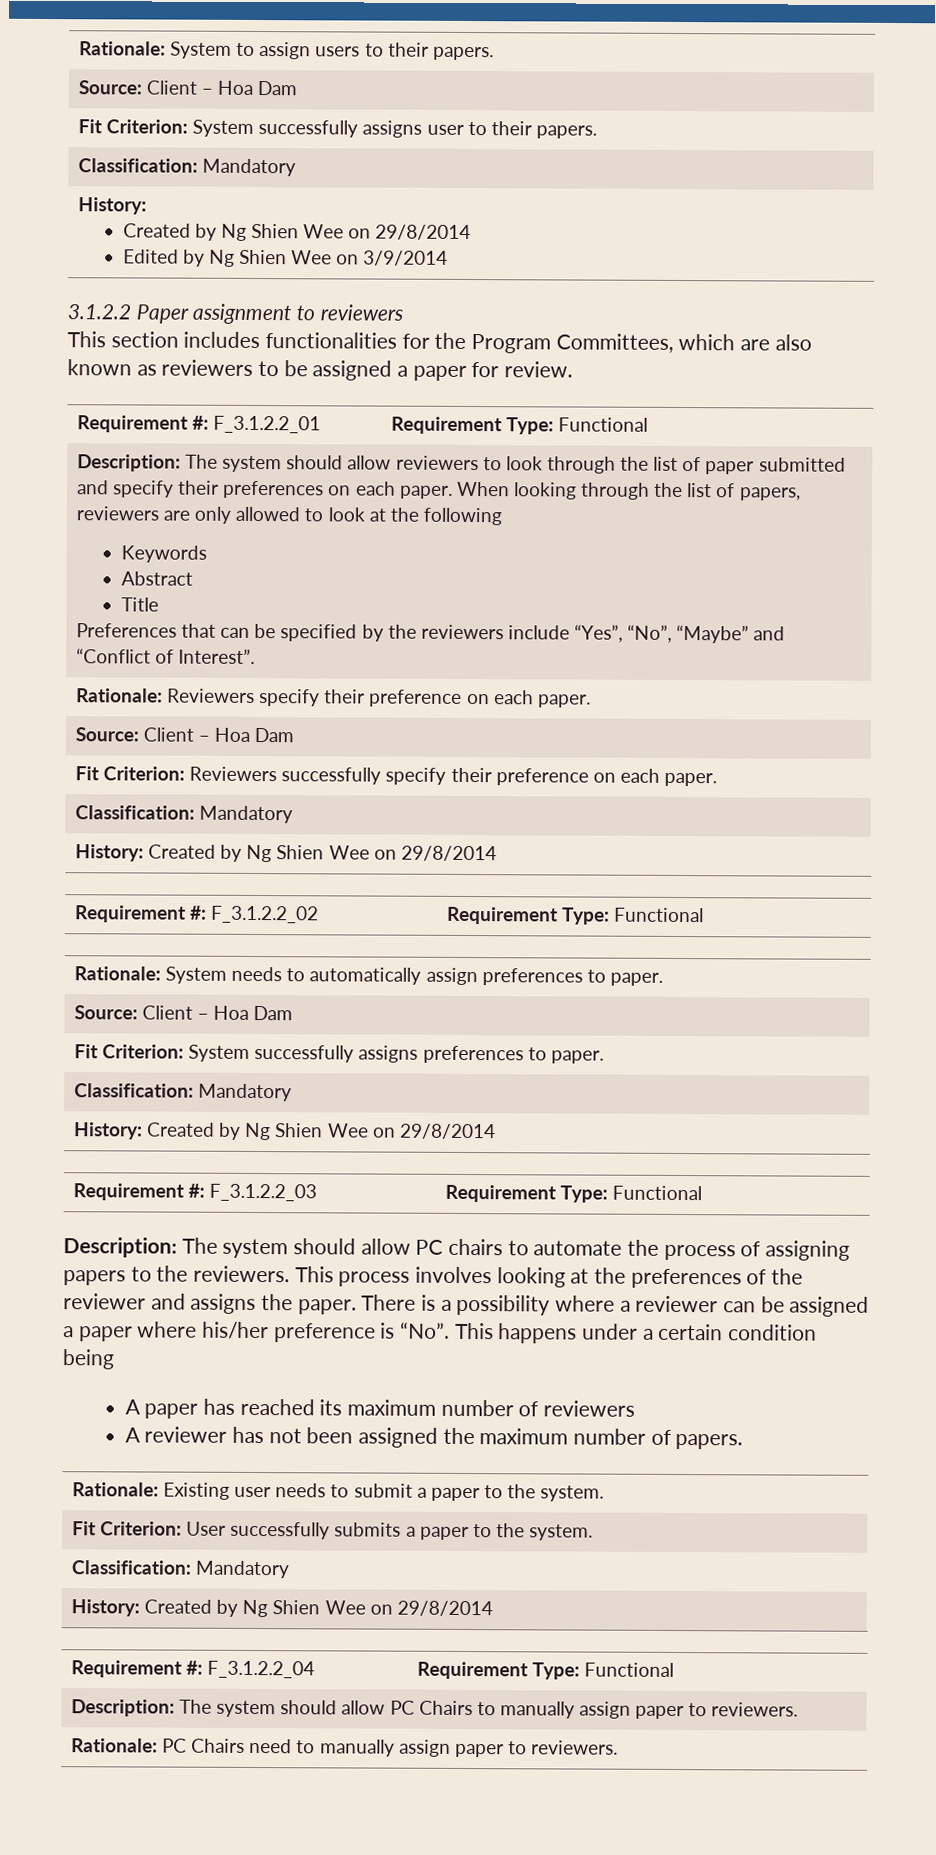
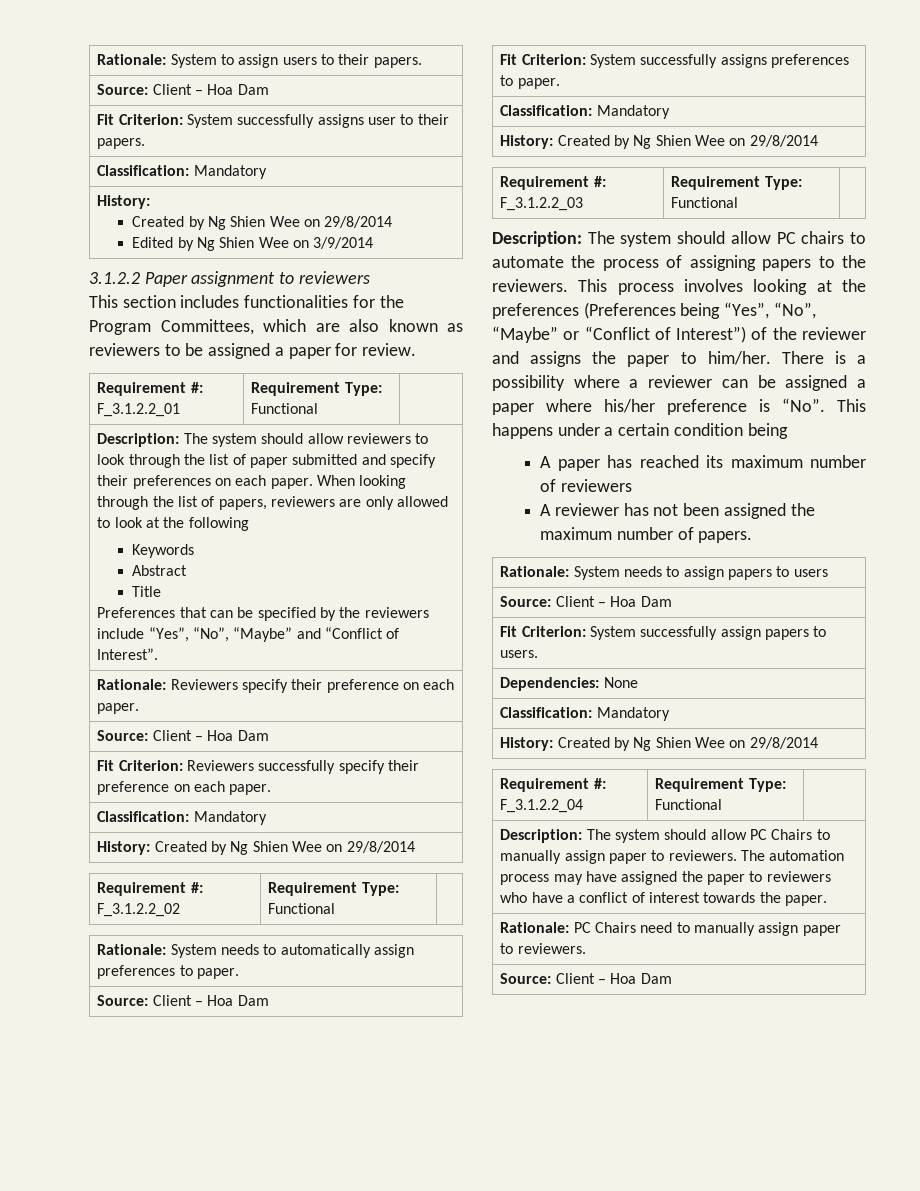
- This process involves looking at the preferences of the reviewer and assigns the paper.
+ This process involves looking at the preferences (Preferences being “Yes”, “No”, “Maybe” or “Conflict of Interest”) of the reviewer and assigns the paper to him/her.
- Rationale: Existing user needs to submit a paper to the system.
- Fit Criterion: User successfully submits a paper to the system.
+ Rationale: System needs to assign papers to users
+ Source: Client – Hoa Dam
+ Fit Criterion: System successfully assign papers to users.
+ Dependencies: None
- Description: The system should allow PC Chairs to manually assign paper to reviewers.
+ Description: The system should allow PC Chairs to manually assign paper to reviewers. The automation process may have assigned the paper to reviewers who have a conflict of interest towards the paper.
  Rationale: PC Chairs need to manually assign paper to reviewers.
+ Source: Client – Hoa Dam

